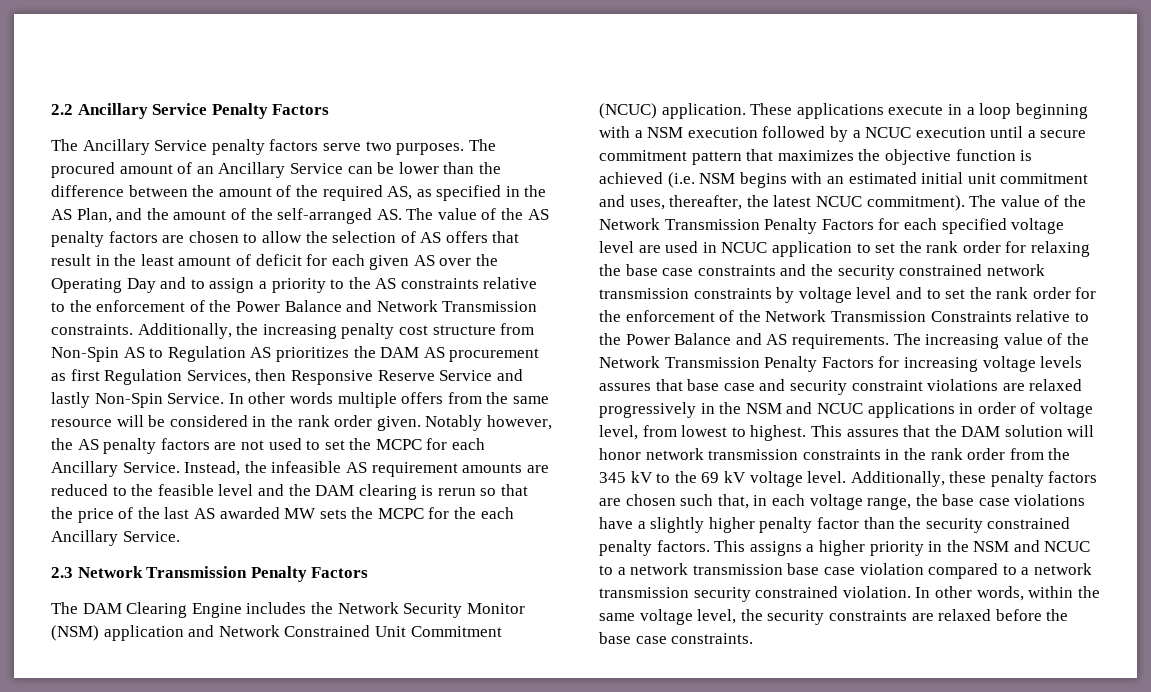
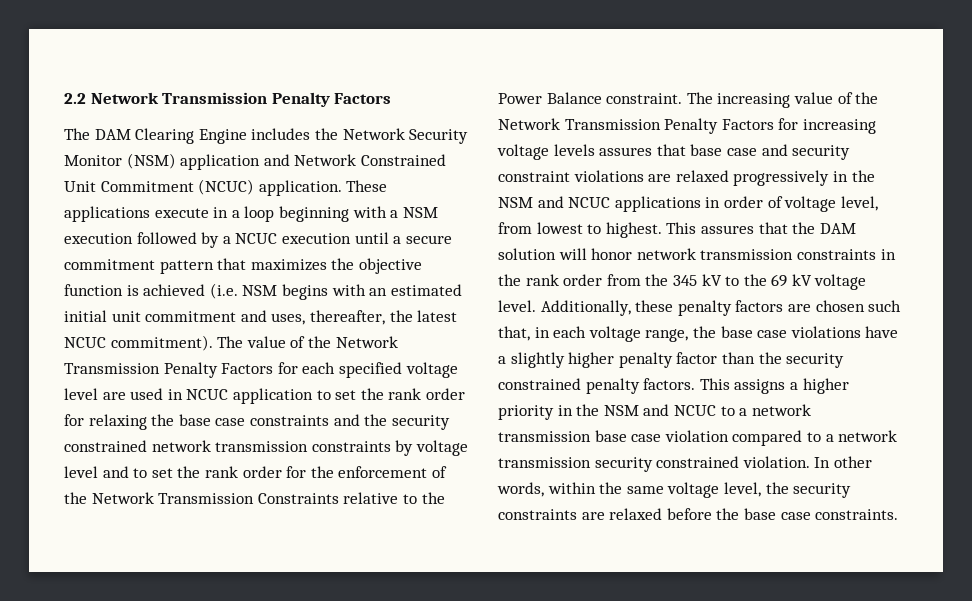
- 2.2 Ancillary Service Penalty Factors
- The Ancillary Service penalty factors serve two purposes. The procured amount of an Ancillary Service can be lower than the difference between the amount of the required AS, as specified in the AS Plan, and the amount of the self-arranged AS. The value of the AS penalty factors are chosen to allow the selection of AS offers that result in the least amount of deficit for each given AS over the Operating Day and to assign a priority to the AS constraints relative to the enforcement of the Power Balance and Network Transmission constraints. Additionally, the increasing penalty cost structure from Non-Spin AS to Regulation AS prioritizes the DAM AS procurement as first Regulation Services, then Responsive Reserve Service and lastly Non-Spin Service. In other words multiple offers from the same resource will be considered in the rank order given. Notably however, the AS penalty factors are not used to set the MCPC for each Ancillary Service. Instead, the infeasible AS requirement amounts are reduced to the feasible level and the DAM clearing is rerun so that the price of the last AS awarded MW sets the MCPC for the each Ancillary Service.
- 2.3 Network Transmission Penalty Factors
+ 2.2 Network Transmission Penalty Factors
- The value of the Network Transmission Penalty Factors for each specified voltage level are used in NCUC application to set the rank order for relaxing the base case constraints and the security constrained network transmission constraints by voltage level and to set the rank order for the enforcement of the Network Transmission Constraints relative to the Power Balance and AS requirements.
+ The value of the Network Transmission Penalty Factors for each specified voltage level are used in NCUC application to set the rank order for relaxing the base case constraints and the security constrained network transmission constraints by voltage level and to set the rank order for the enforcement of the Network Transmission Constraints relative to the Power Balance constraint.

